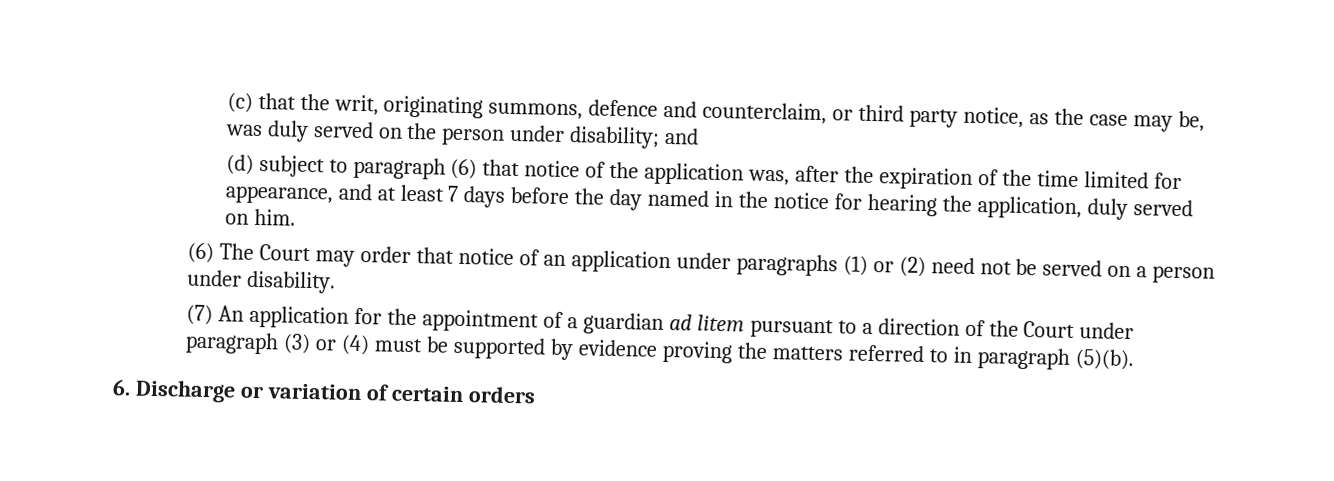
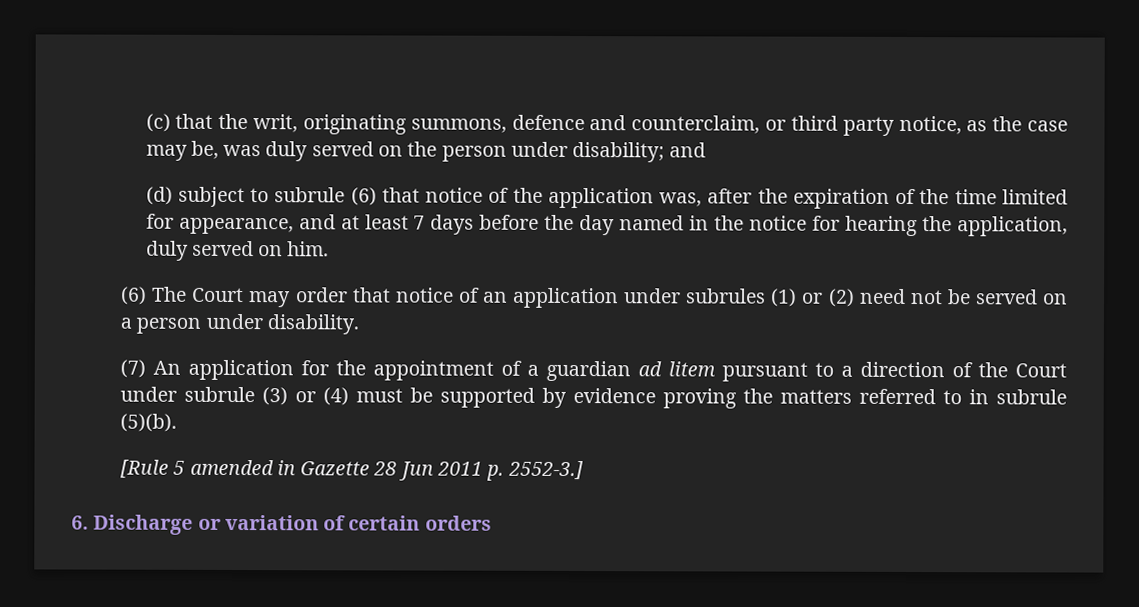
- (d) subject to paragraph (6) that notice of the application was, after the expiration of the time limited for appearance, and at least 7 days before the day named in the notice for hearing the application, duly served on him.
+ (d) subject to subrule (6) that notice of the application was, after the expiration of the time limited for appearance, and at least 7 days before the day named in the notice for hearing the application, duly served on him.
- (6) The Court may order that notice of an application under paragraphs (1) or (2) need not be served on a person under disability.
+ (6) The Court may order that notice of an application under subrules (1) or (2) need not be served on a person under disability.
- (7) An application for the appointment of a guardian ad litem pursuant to a direction of the Court under paragraph (3) or (4) must be supported by evidence proving the matters referred to in paragraph (5)(b).
+ (7) An application for the appointment of a guardian ad litem pursuant to a direction of the Court under subrule (3) or (4) must be supported by evidence proving the matters referred to in subrule (5)(b).
+ [Rule 5 amended in Gazette 28 Jun 2011 p. 2552-3.]

